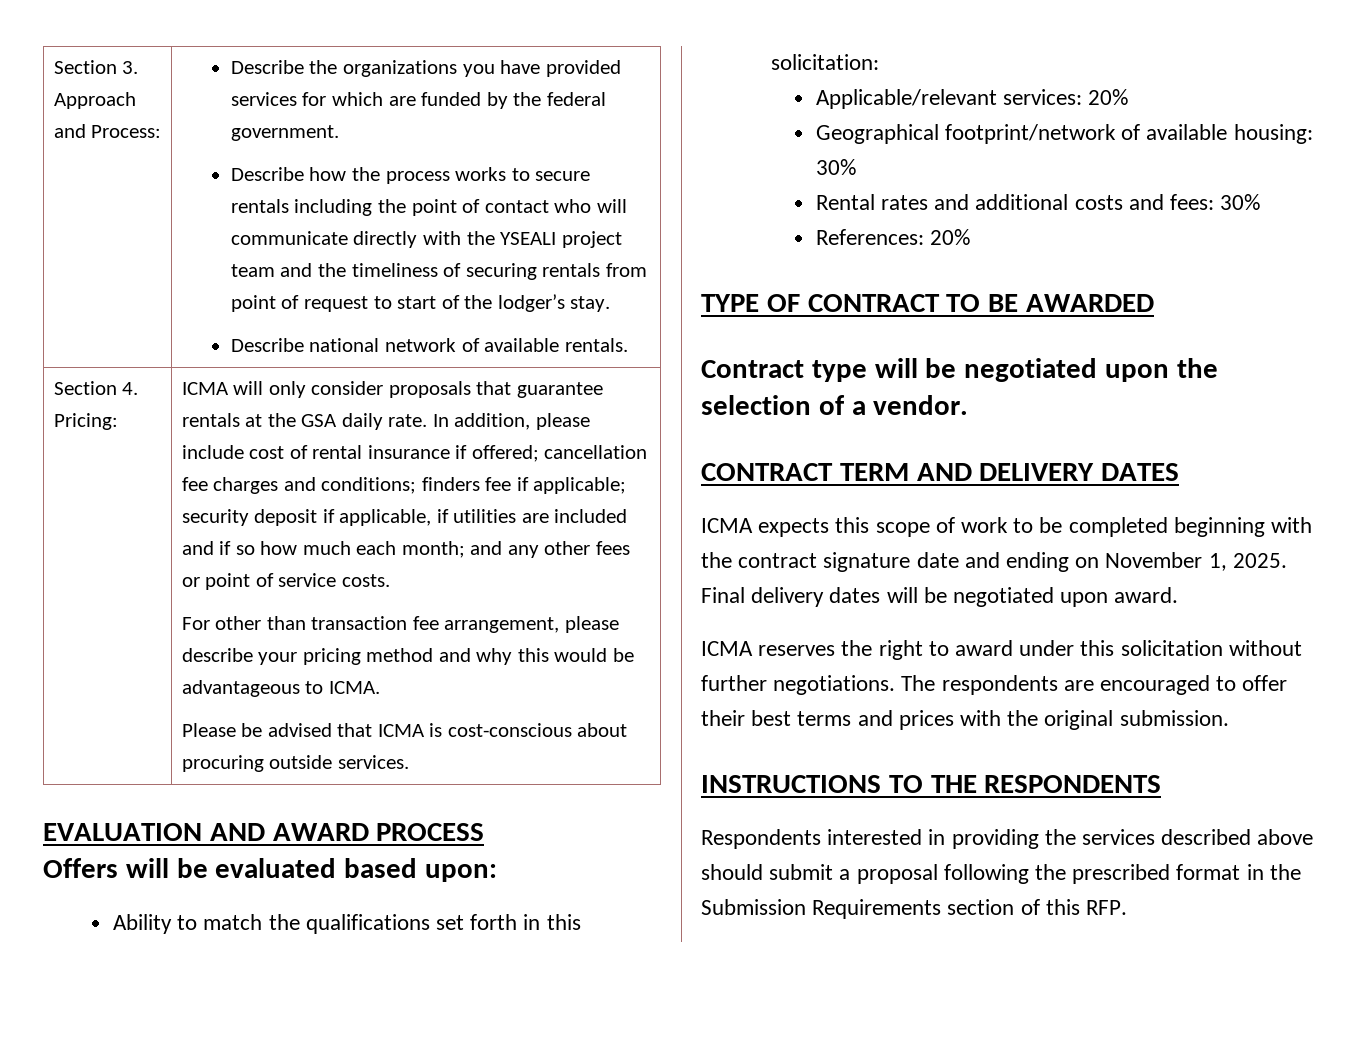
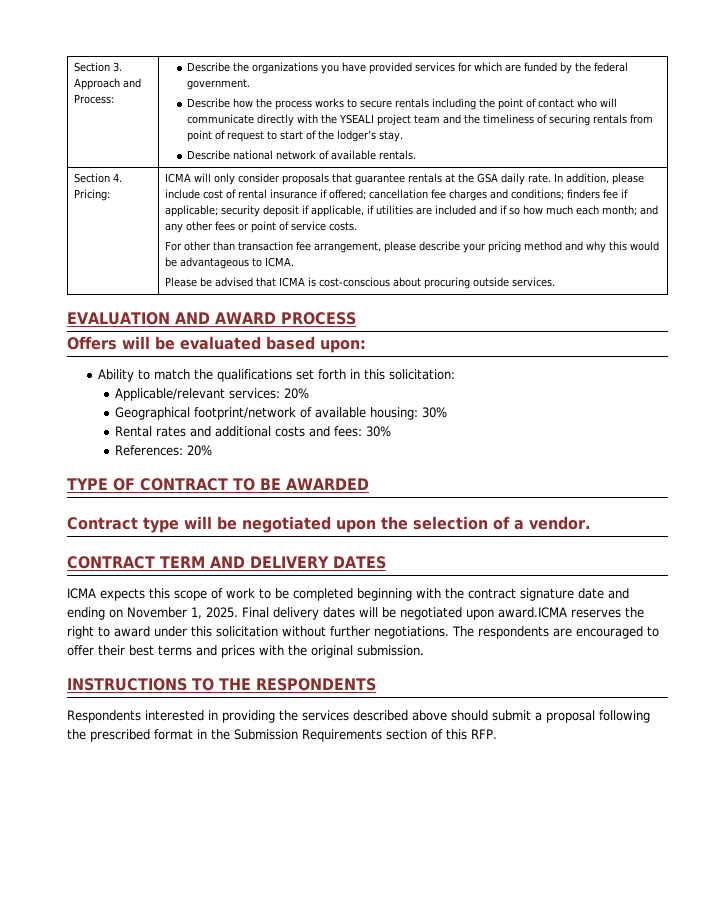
- Final delivery dates will be negotiated upon award.
- ICMA reserves the right to award under this solicitation without further negotiations.
+ Final delivery dates will be negotiated upon award.ICMA reserves the right to award under this solicitation without further negotiations.

